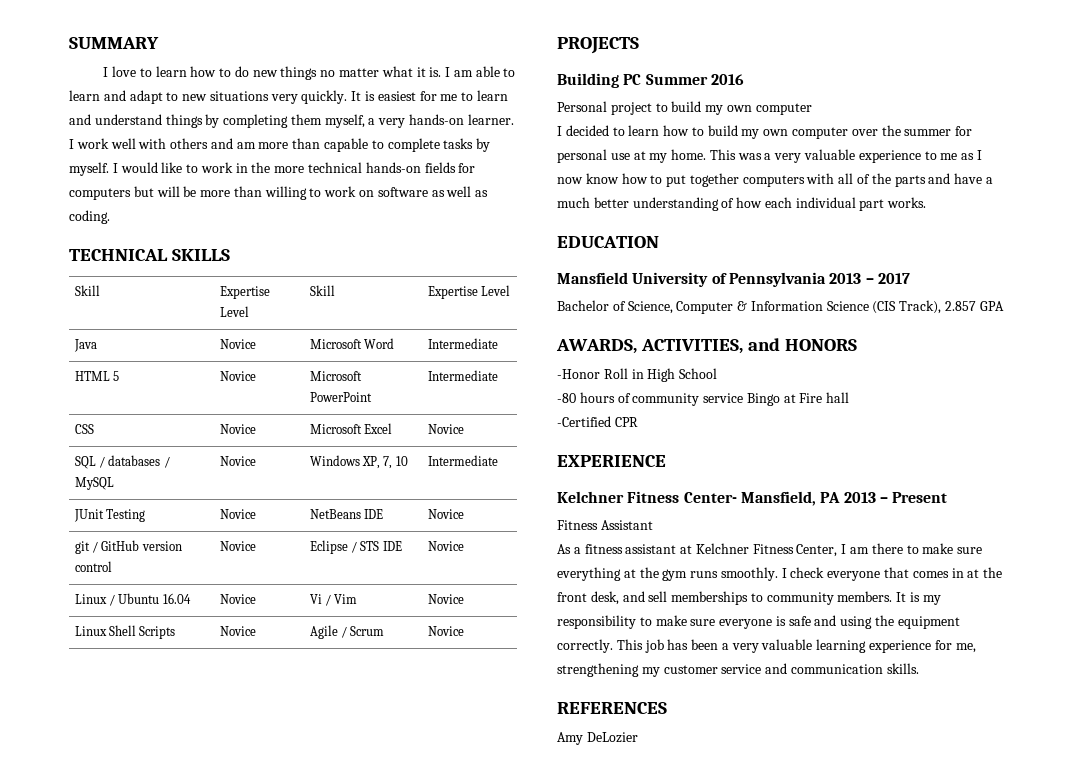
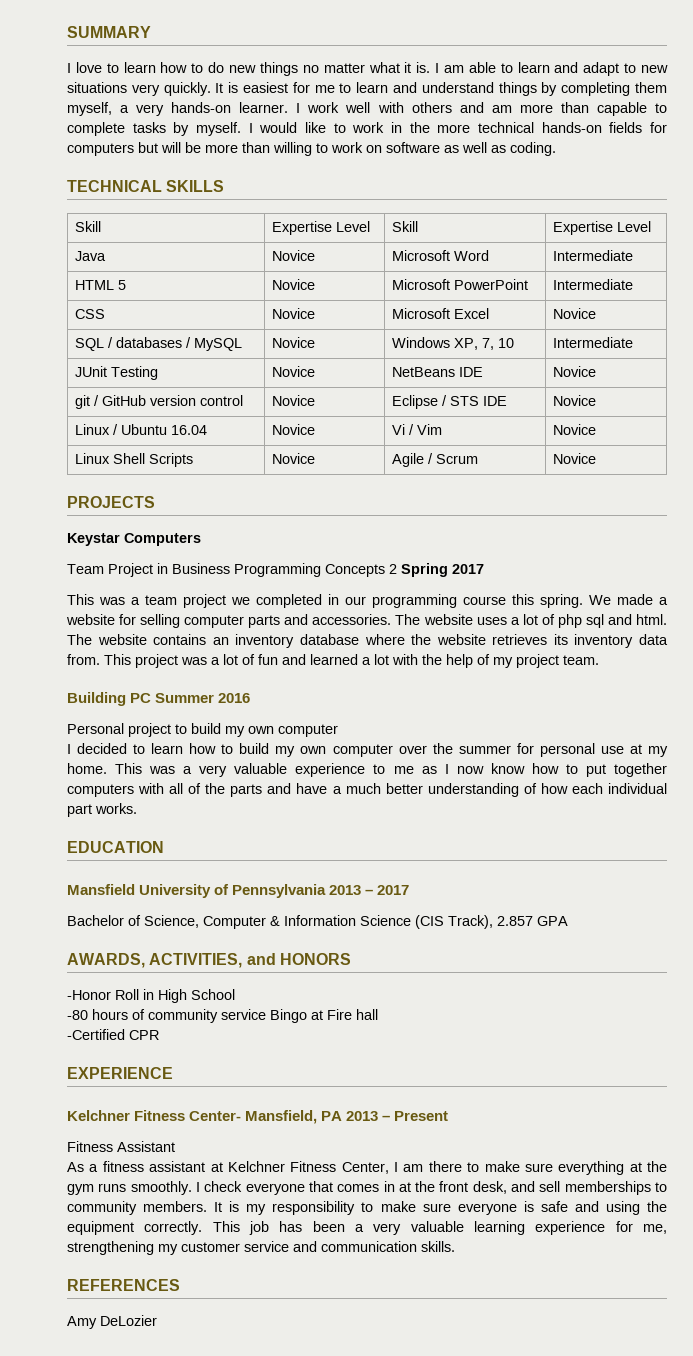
+ Keystar Computers
+ Team Project in Business Programming Concepts 2 Spring 2017
+ This was a team project we completed in our programming course this spring. We made a website for selling computer parts and accessories. The website uses a lot of php sql and html. The website contains an inventory database where the website retrieves its inventory data from. This project was a lot of fun and learned a lot with the help of my project team.

